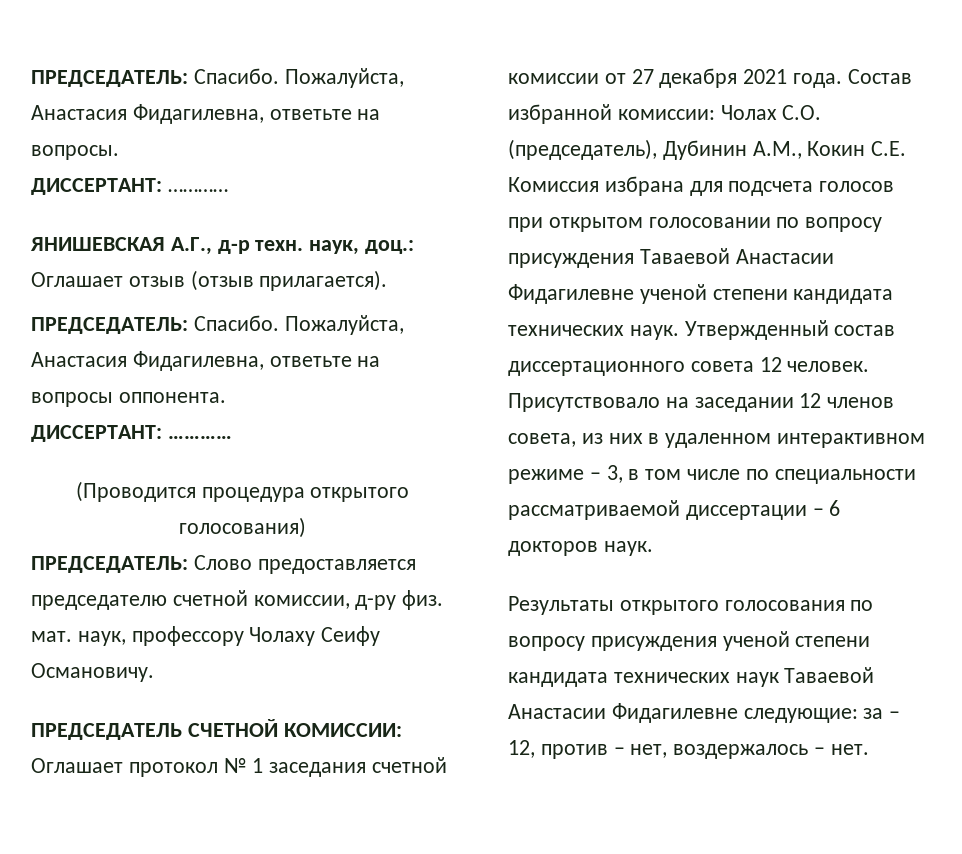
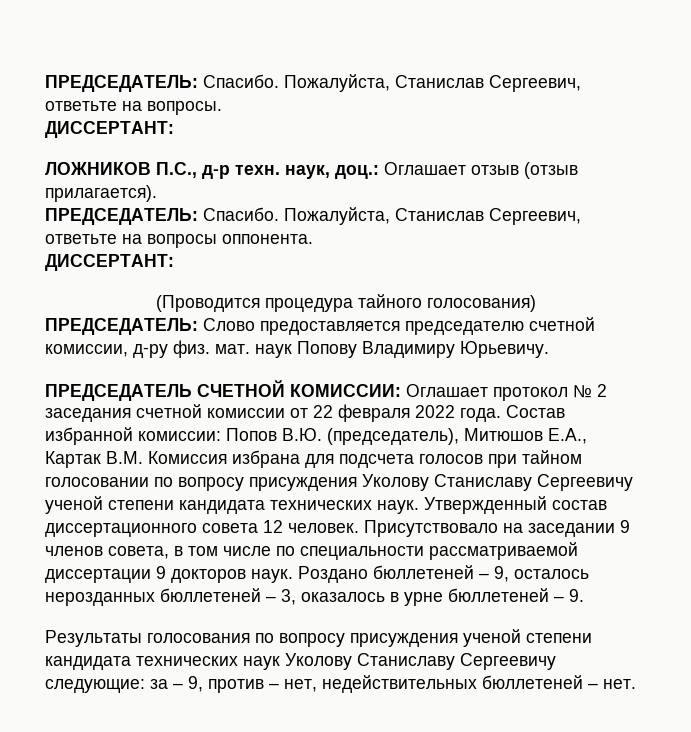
- ПРЕДСЕДАТЕЛЬ: Спасибо. Пожалуйста, Анастасия Фидагилевна, ответьте на вопросы.
- ДИССЕРТАНТ: …………
- ЯНИШЕВСКАЯ А.Г., д-р техн. наук, доц.: Оглашает отзыв (отзыв прилагается).
+ ПРЕДСЕДАТЕЛЬ: Спасибо. Пожалуйста, Станислав Сергеевич, ответьте на вопросы.
+ ДИССЕРТАНТ:
+ ЛОЖНИКОВ П.С., д-р техн. наук, доц.: Оглашает отзыв (отзыв прилагается).
- Пожалуйста, Анастасия Фидагилевна, ответьте на вопросы оппонента.
- ДИССЕРТАНТ: …………
+ Пожалуйста, Станислав Сергеевич, ответьте на вопросы оппонента.
+ ДИССЕРТАНТ:
- (Проводится процедура открытого голосования)
+ (Проводится процедура тайного голосования)
- ПРЕДСЕДАТЕЛЬ: Слово предоставляется председателю счетной комиссии, д-ру физ. мат. наук, профессору Чолаху Сеифу Османовичу.
+ ПРЕДСЕДАТЕЛЬ: Слово предоставляется председателю счетной комиссии, д-ру физ. мат. наук Попову Владимиру Юрьевичу.
- ПРЕДСЕДАТЕЛЬ СЧЕТНОЙ КОМИССИИ: Оглашает протокол № 1 заседания счетной комиссии от 27 декабря 2021 года.
+ ПРЕДСЕДАТЕЛЬ СЧЕТНОЙ КОМИССИИ: Оглашает протокол № 2 заседания счетной комиссии от 22 февраля 2022 года.
- Состав избранной комиссии: Чолах С.О. (председатель), Дубинин А.М., Кокин С.Е. Комиссия избрана для подсчета голосов при открытом голосовании по вопросу присуждения Таваевой Анастасии Фидагилевне ученой степени кандидата технических наук.
+ Состав избранной комиссии: Попов В.Ю. (председатель), Митюшов Е.А., Картак В.М. Комиссия избрана для подсчета голосов при тайном голосовании по вопросу присуждения Уколову Станиславу Сергеевичу ученой степени кандидата технических наук.
- Присутствовало на заседании 12 членов совета, из них в удаленном интерактивном режиме – 3, в том числе по специальности рассматриваемой диссертации – 6 докторов наук.
+ Присутствовало на заседании 9 членов совета, в том числе по специальности рассматриваемой диссертации 9 докторов наук. Роздано бюллетеней – 9, осталось нерозданных бюллетеней – 3, оказалось в урне бюллетеней – 9.
- Результаты открытого голосования по вопросу присуждения ученой степени кандидата технических наук Таваевой Анастасии Фидагилевне следующие: за – 12, против – нет, воздержалось – нет.
+ Результаты голосования по вопросу присуждения ученой степени кандидата технических наук Уколову Станиславу Сергеевичу следующие: за – 9, против – нет, недействительных бюллетеней – нет.

